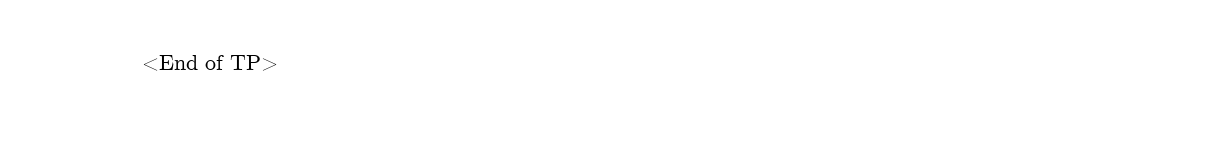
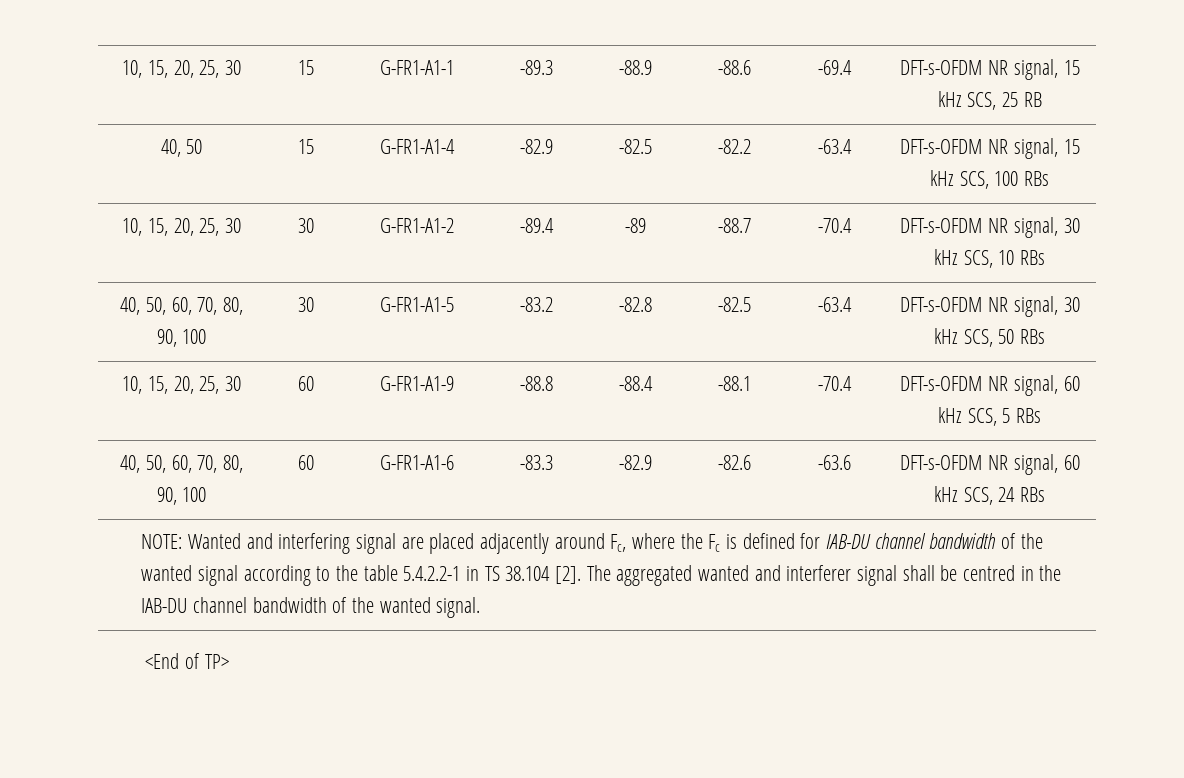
+ 10, 15, 20, 25, 30 | 15 | G-FR1-A1-1 | -89.3 | -88.9 | -88.6 | -69.4 | DFT-s-OFDM NR signal, 15 kHz SCS, 25 RB
+ 40, 50 | 15 | G-FR1-A1-4 | -82.9 | -82.5 | -82.2 | -63.4 | DFT-s-OFDM NR signal, 15 kHz SCS, 100 RBs
+ 10, 15, 20, 25, 30 | 30 | G-FR1-A1-2 | -89.4 | -89 | -88.7 | -70.4 | DFT-s-OFDM NR signal, 30 kHz SCS, 10 RBs
+ 40, 50, 60, 70, 80, 90, 100 | 30 | G-FR1-A1-5 | -83.2 | -82.8 | -82.5 | -63.4 | DFT-s-OFDM NR signal, 30 kHz SCS, 50 RBs
+ 10, 15, 20, 25, 30 | 60 | G-FR1-A1-9 | -88.8 | -88.4 | -88.1 | -70.4 | DFT-s-OFDM NR signal, 60 kHz SCS, 5 RBs
+ 40, 50, 60, 70, 80, 90, 100 | 60 | G-FR1-A1-6 | -83.3 | -82.9 | -82.6 | -63.6 | DFT-s-OFDM NR signal, 60 kHz SCS, 24 RBs
+ NOTE: Wanted and interfering signal are placed adjacently around Fc, where the Fc is defined for IAB-DU channel bandwidth of the wanted signal according to the table 5.4.2.2-1 in TS 38.104 [2]. The aggregated wanted and interferer signal shall be centred in the IAB-DU channel bandwidth of the wanted signal.

